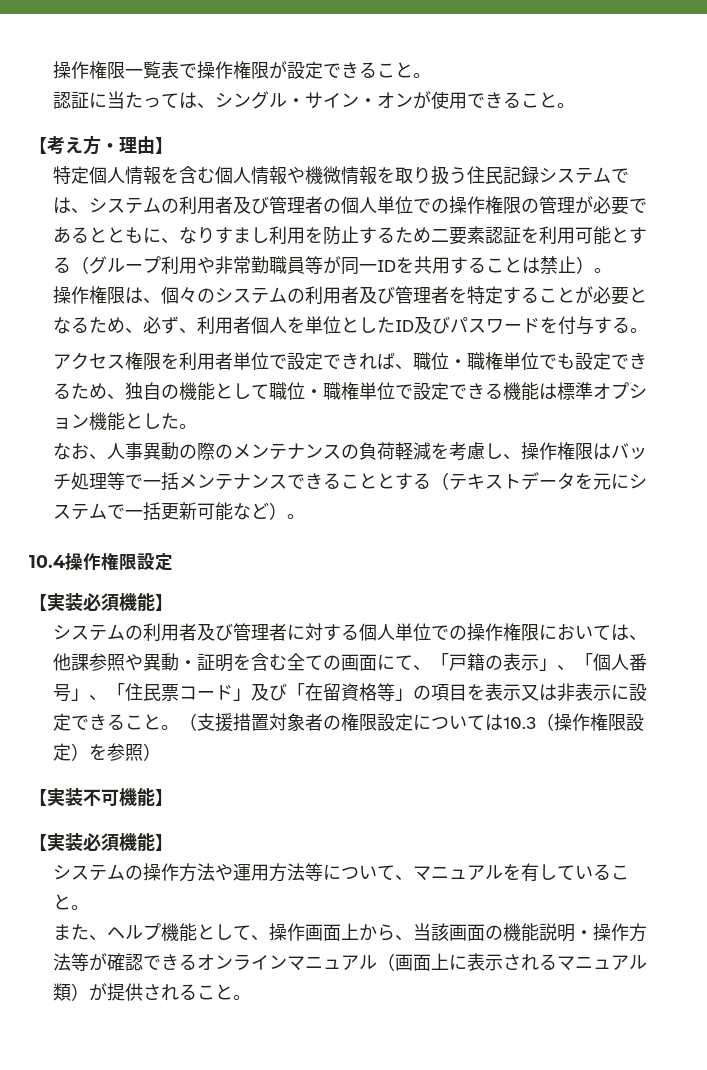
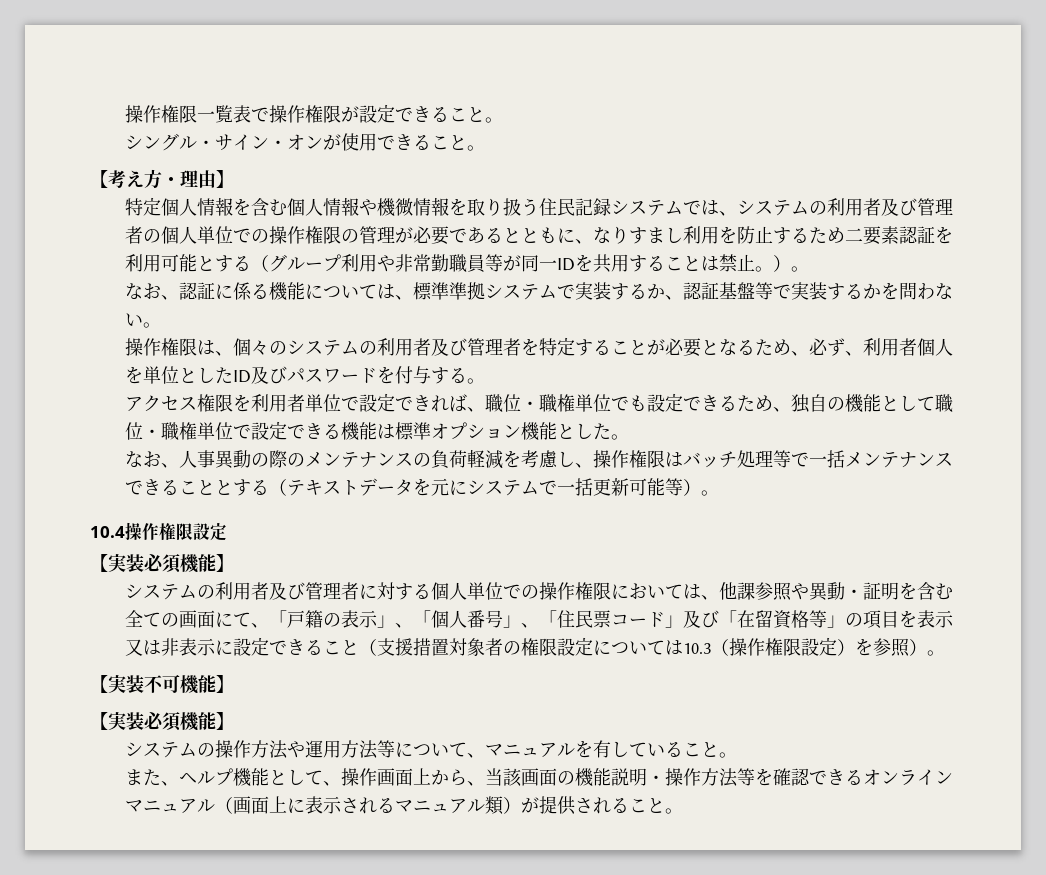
- 認証に当たっては、シングル・サイン・オンが使用できること。
+ シングル・サイン・オンが使用できること。
- 特定個人情報を含む個人情報や機微情報を取り扱う住民記録システムでは、システムの利用者及び管理者の個人単位での操作権限の管理が必要であるとともに、なりすまし利用を防止するため二要素認証を利用可能とする（グループ利用や非常勤職員等が同一IDを共用することは禁止）。
+ 特定個人情報を含む個人情報や機微情報を取り扱う住民記録システムでは、システムの利用者及び管理者の個人単位での操作権限の管理が必要であるとともに、なりすまし利用を防止するため二要素認証を利用可能とする（グループ利用や非常勤職員等が同一IDを共用することは禁止。）。
+ なお、認証に係る機能については、標準準拠システムで実装するか、認証基盤等で実装するかを問わない。
- なお、人事異動の際のメンテナンスの負荷軽減を考慮し、操作権限はバッチ処理等で一括メンテナンスできることとする（テキストデータを元にシステムで一括更新可能など）。
+ なお、人事異動の際のメンテナンスの負荷軽減を考慮し、操作権限はバッチ処理等で一括メンテナンスできることとする（テキストデータを元にシステムで一括更新可能等）。
- システムの利用者及び管理者に対する個人単位での操作権限においては、他課参照や異動・証明を含む全ての画面にて、「戸籍の表示」、「個人番号」、「住民票コード」及び「在留資格等」の項目を表示又は非表示に設定できること。（支援措置対象者の権限設定については10.3（操作権限設定）を参照）
+ システムの利用者及び管理者に対する個人単位での操作権限においては、他課参照や異動・証明を含む全ての画面にて、「戸籍の表示」、「個人番号」、「住民票コード」及び「在留資格等」の項目を表示又は非表示に設定できること（支援措置対象者の権限設定については10.3（操作権限設定）を参照）。
- また、ヘルプ機能として、操作画面上から、当該画面の機能説明・操作方法等が確認できるオンラインマニュアル（画面上に表示されるマニュアル類）が提供されること。
+ また、ヘルプ機能として、操作画面上から、当該画面の機能説明・操作方法等を確認できるオンラインマニュアル（画面上に表示されるマニュアル類）が提供されること。

